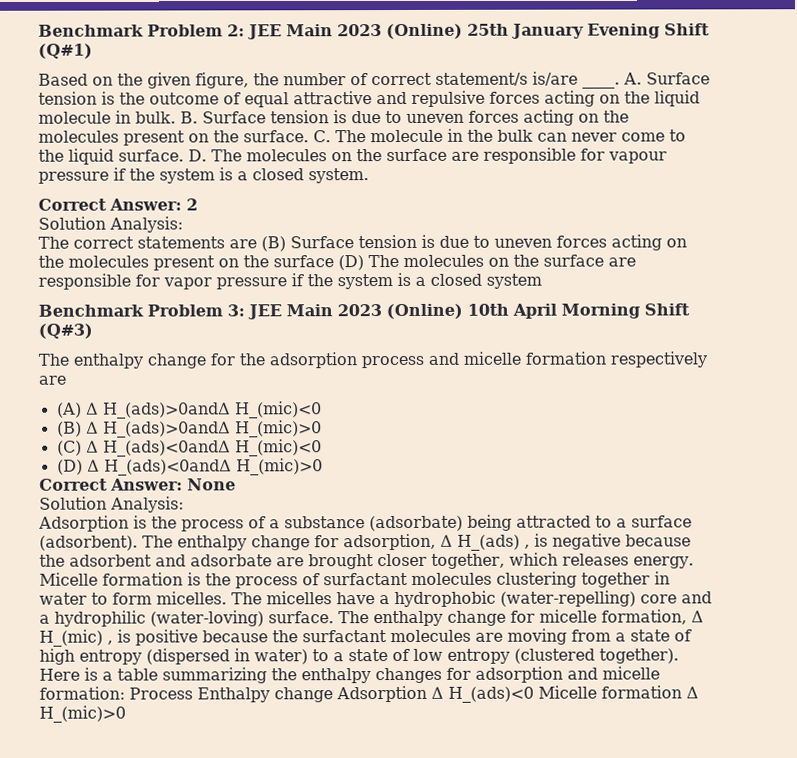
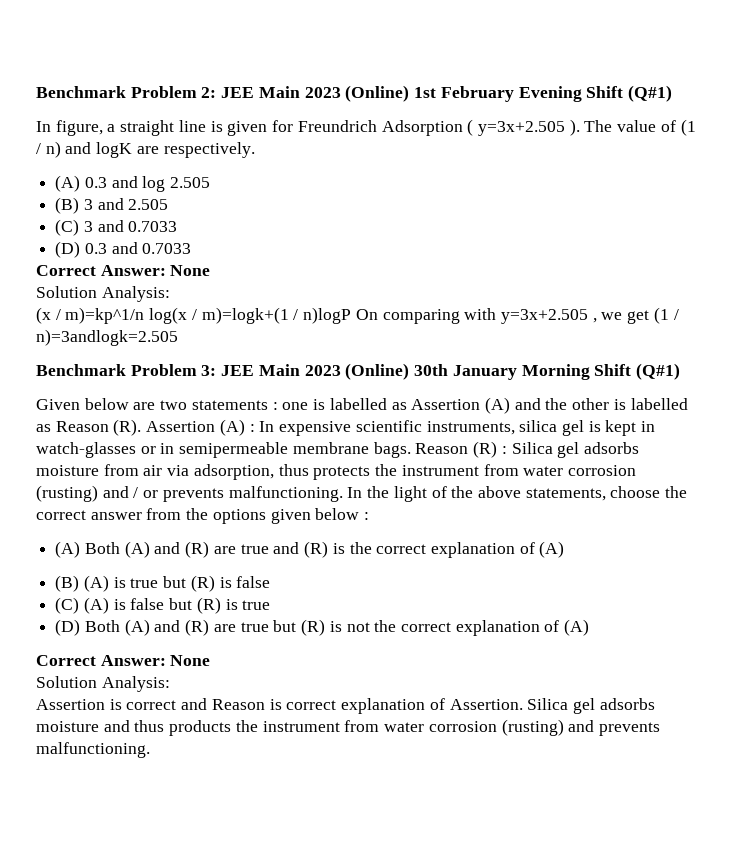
- Benchmark Problem 2: JEE Main 2023 (Online) 25th January Evening Shift (Q#1)
+ Benchmark Problem 2: JEE Main 2023 (Online) 1st February Evening Shift (Q#1)
- Based on the given figure, the number of correct statement/s is/are ____. A. Surface tension is the outcome of equal attractive and repulsive forces acting on the liquid molecule in bulk. B. Surface tension is due to uneven forces acting on the molecules present on the surface. C. The molecule in the bulk can never come to the liquid surface. D. The molecules on the surface are responsible for vapour pressure if the system is a closed system.
- Correct Answer: 2
+ In figure, a straight line is given for Freundrich Adsorption ( y=3x+2.505 ). The value of (1 / n) and logK are respectively.
+ (A) 0.3 and log 2.505
+ (B) 3 and 2.505
+ (C) 3 and 0.7033
+ (D) 0.3 and 0.7033
+ Correct Answer: None
  Solution Analysis:
- The correct statements are (B) Surface tension is due to uneven forces acting on the molecules present on the surface (D) The molecules on the surface are responsible for vapor pressure if the system is a closed system
+ (x / m)=kp^1/n log(x / m)=logk+(1 / n)logP On comparing with y=3x+2.505 , we get (1 / n)=3andlogk=2.505
- Benchmark Problem 3: JEE Main 2023 (Online) 10th April Morning Shift (Q#3)
- The enthalpy change for the adsorption process and micelle formation respectively are
- (A) Δ H_(ads)>0andΔ H_(mic)<0
- (B) Δ H_(ads)>0andΔ H_(mic)>0
- (C) Δ H_(ads)<0andΔ H_(mic)<0
- (D) Δ H_(ads)<0andΔ H_(mic)>0
+ Benchmark Problem 3: JEE Main 2023 (Online) 30th January Morning Shift (Q#1)
+ Given below are two statements : one is labelled as Assertion (A) and the other is labelled as Reason (R). Assertion (A) : In expensive scientific instruments, silica gel is kept in watch-glasses or in semipermeable membrane bags. Reason (R) : Silica gel adsorbs moisture from air via adsorption, thus protects the instrument from water corrosion (rusting) and / or prevents malfunctioning. In the light of the above statements, choose the correct answer from the options given below :
+ (A) Both (A) and (R) are true and (R) is the correct explanation of (A)
+ (B) (A) is true but (R) is false
+ (C) (A) is false but (R) is true
+ (D) Both (A) and (R) are true but (R) is not the correct explanation of (A)
  Correct Answer: None
  Solution Analysis:
- Adsorption is the process of a substance (adsorbate) being attracted to a surface (adsorbent). The enthalpy change for adsorption, Δ H_(ads) , is negative because the adsorbent and adsorbate are brought closer together, which releases energy. Micelle formation is the process of surfactant molecules clustering together in water to form micelles. The micelles have a hydrophobic (water-repelling) core and a hydrophilic (water-loving) surface. The enthalpy change for micelle formation, Δ H_(mic) , is positive because the surfactant molecules are moving from a state of high entropy (dispersed in water) to a state of low entropy (clustered together). Here is a table summarizing the enthalpy changes for adsorption and micelle formation: Process Enthalpy change Adsorption Δ H_(ads)<0 Micelle formation Δ H_(mic)>0
+ Assertion is correct and Reason is correct explanation of Assertion. Silica gel adsorbs moisture and thus products the instrument from water corrosion (rusting) and prevents malfunctioning.

